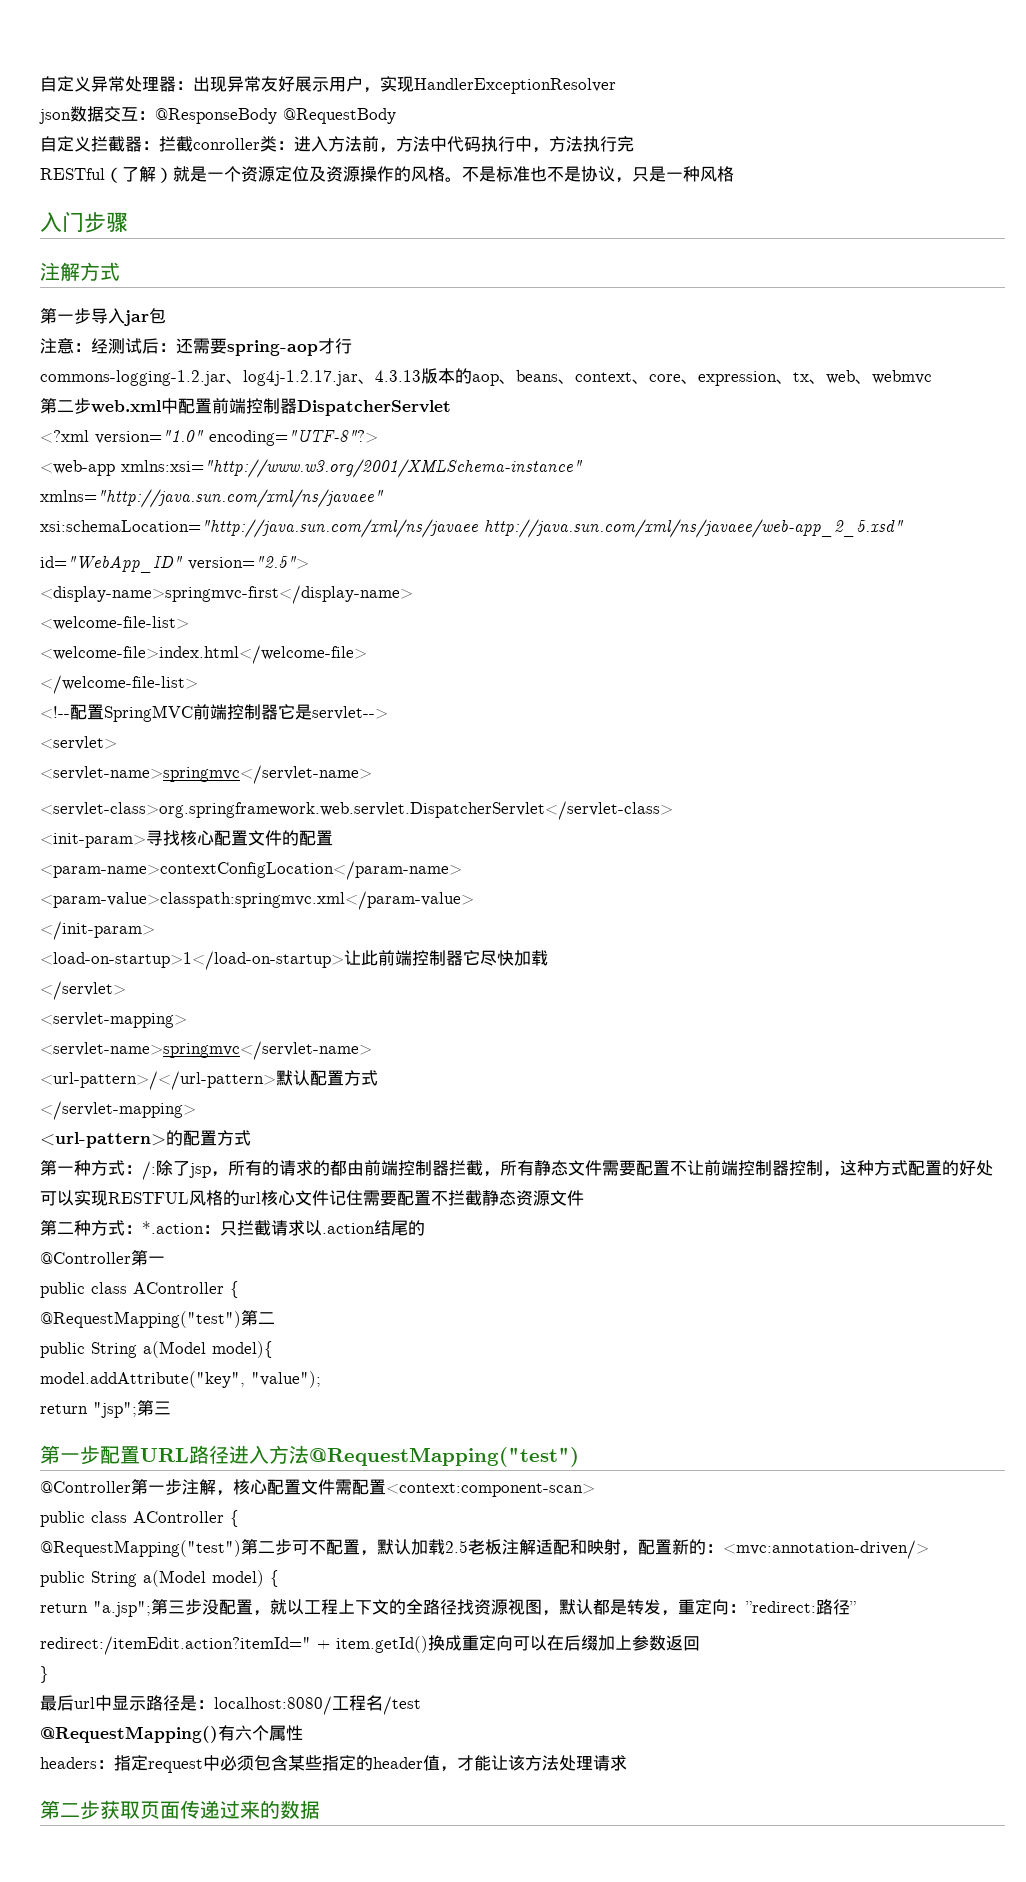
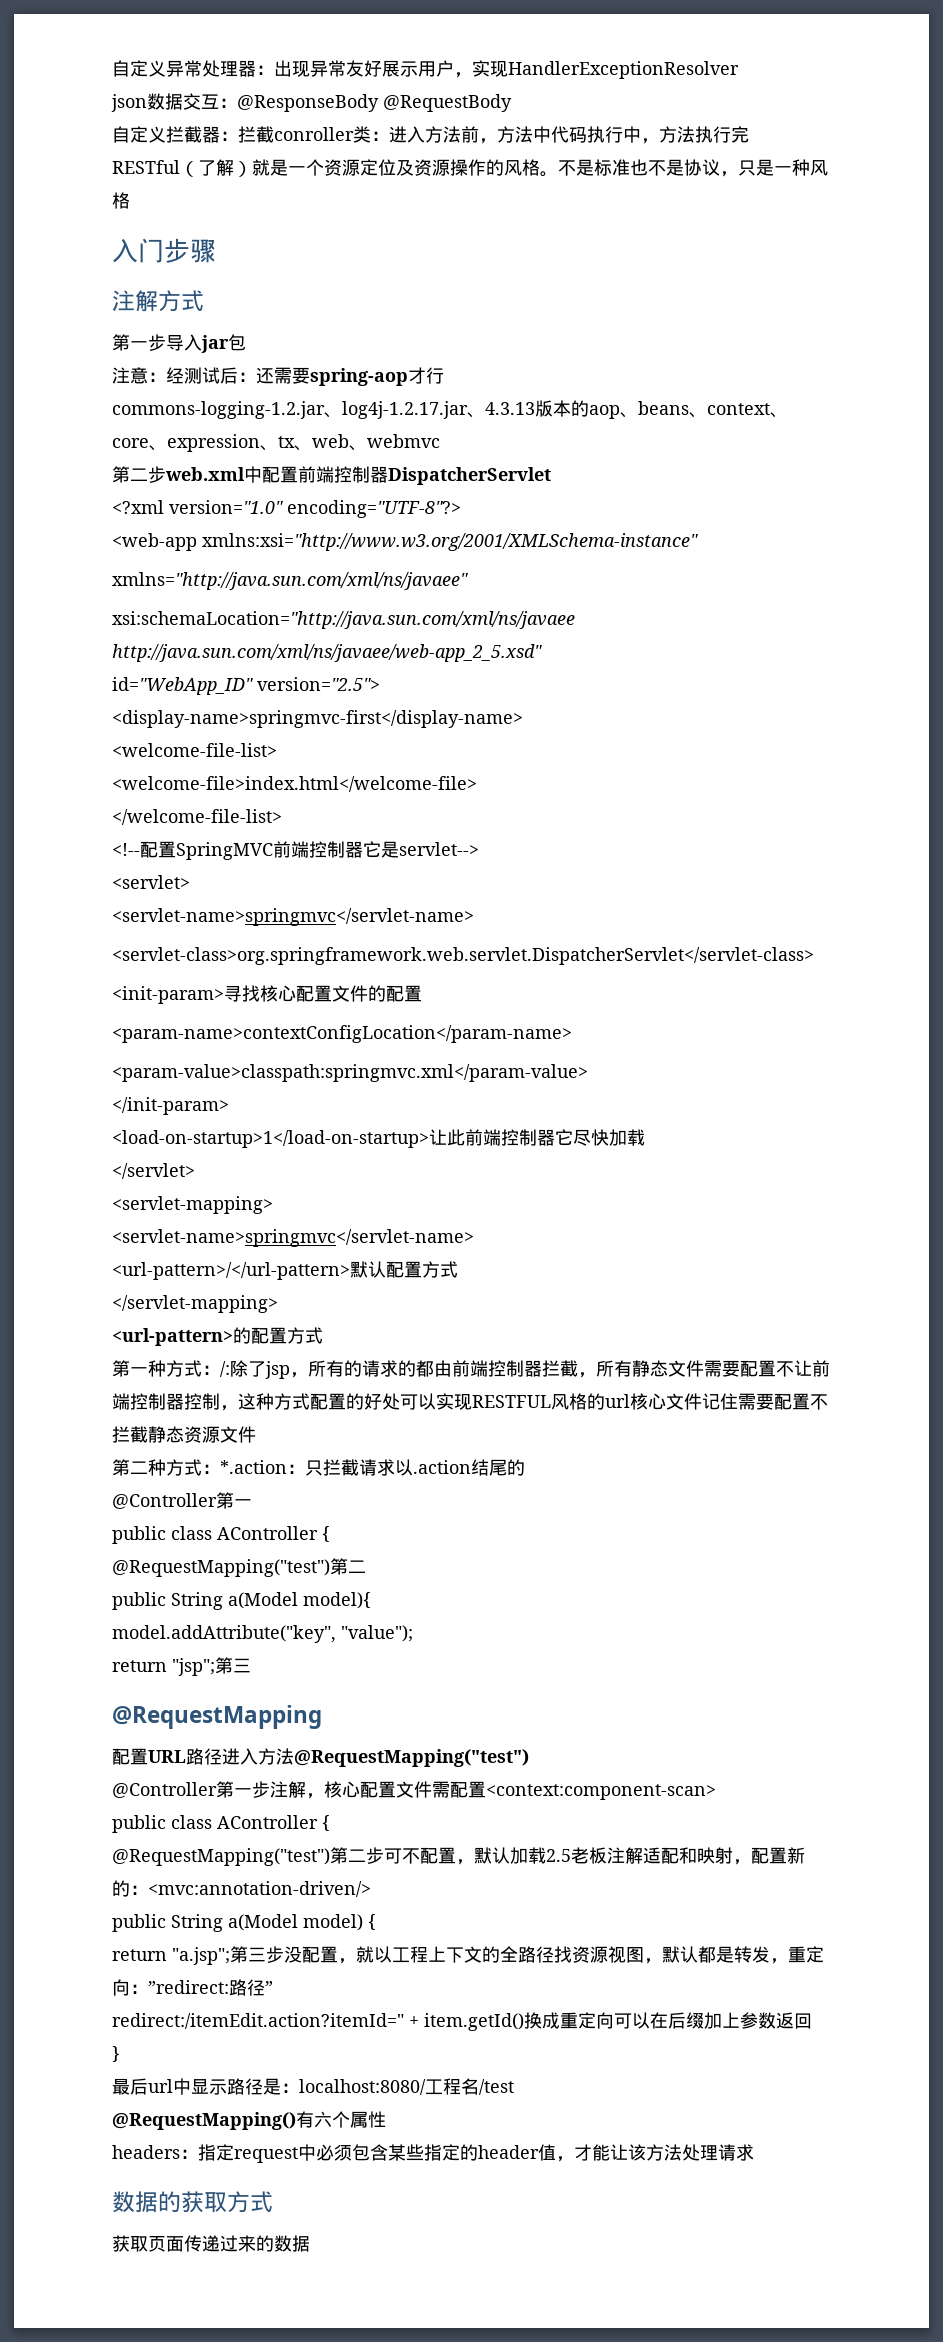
- 第一步配置URL路径进入方法@RequestMapping("test")
+ @RequestMapping
+ 配置URL路径进入方法@RequestMapping("test")
- 第二步获取页面传递过来的数据
+ 数据的获取方式
+ 获取页面传递过来的数据

